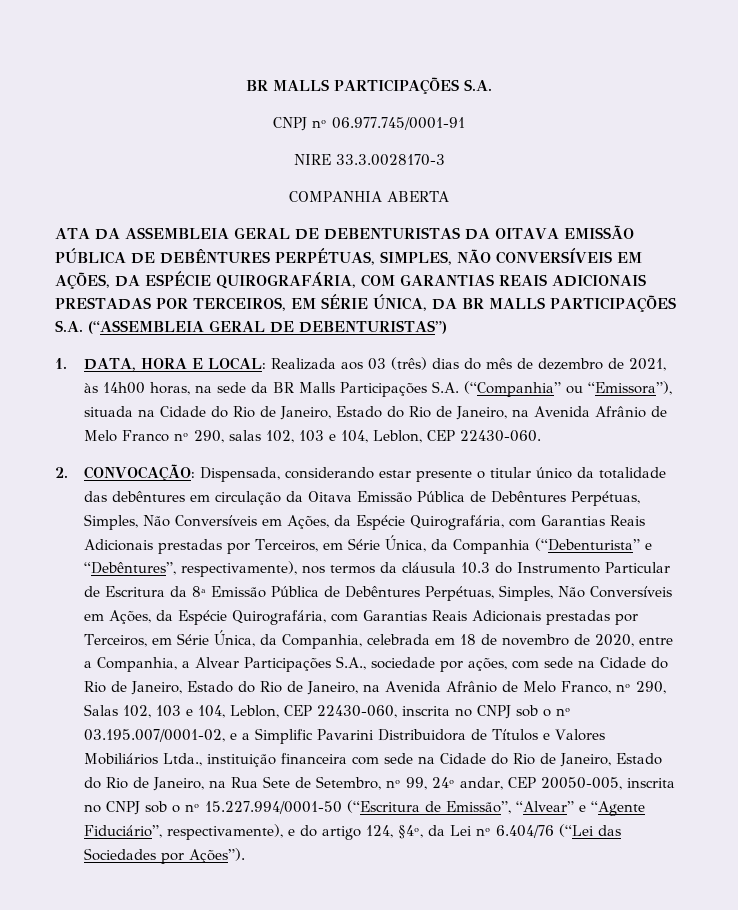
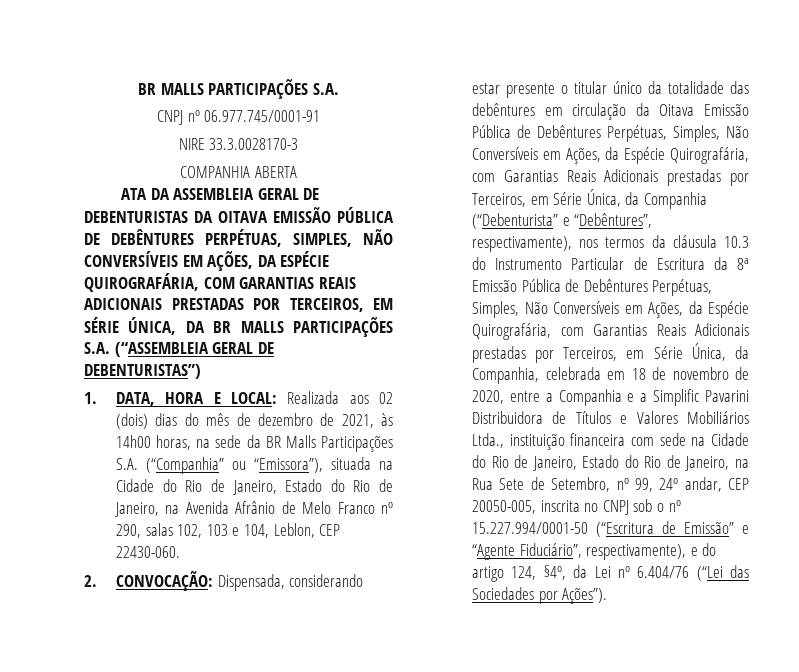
- 1. DATA, HORA E LOCAL: Realizada aos 03 (três) dias do mês de dezembro de 2021, às 14h00 horas, na sede da BR Malls Participações S.A. (“Companhia” ou “Emissora”), situada na Cidade do Rio de Janeiro, Estado do Rio de Janeiro, na Avenida Afrânio de Melo Franco nº 290, salas 102, 103 e 104, Leblon, CEP 22430-060.
+ 1. DATA, HORA E LOCAL: Realizada aos 02 (dois) dias do mês de dezembro de 2021, às 14h00 horas, na sede da BR Malls Participações S.A. (“Companhia” ou “Emissora”), situada na Cidade do Rio de Janeiro, Estado do Rio de Janeiro, na Avenida Afrânio de Melo Franco nº 290, salas 102, 103 e 104, Leblon, CEP 22430-060.
- Dispensada, considerando estar presente o titular único da totalidade das debêntures em circulação da Oitava Emissão Pública de Debêntures Perpétuas, Simples, Não Conversíveis em Ações, da Espécie Quirografária, com Garantias Reais Adicionais prestadas por Terceiros, em Série Única, da Companhia (“Debenturista” e “Debêntures”, respectivamente), nos termos da cláusula 10.3 do Instrumento Particular de Escritura da 8ª Emissão Pública de Debêntures Perpétuas, Simples, Não Conversíveis em Ações, da Espécie Quirografária, com Garantias Reais Adicionais prestadas por Terceiros, em Série Única, da Companhia, celebrada em 18 de novembro de 2020, entre a Companhia, a Alvear Participações S.A., sociedade por ações, com sede na Cidade do Rio de Janeiro, Estado do Rio de Janeiro, na Avenida Afrânio de Melo Franco, nº 290, Salas 102, 103 e 104, Leblon, CEP 22430-060, inscrita no CNPJ sob o nº 03.195.007/0001-02, e a Simplific Pavarini Distribuidora de Títulos e Valores Mobiliários Ltda., instituição financeira com sede na Cidade do Rio de Janeiro, Estado do Rio de Janeiro, na Rua Sete de Setembro, nº 99, 24º andar, CEP 20050-005, inscrita no CNPJ sob o nº 15.227.994/0001-50 (“Escritura de Emissão”, “Alvear” e “Agente Fiduciário”, respectivamente), e do artigo 124, §4º, da Lei nº 6.404/76 (“Lei das Sociedades por Ações”).
+ Dispensada, considerando estar presente o titular único da totalidade das debêntures em circulação da Oitava Emissão Pública de Debêntures Perpétuas, Simples, Não Conversíveis em Ações, da Espécie Quirografária, com Garantias Reais Adicionais prestadas por Terceiros, em Série Única, da Companhia (“Debenturista” e “Debêntures”, respectivamente), nos termos da cláusula 10.3 do Instrumento Particular de Escritura da 8ª Emissão Pública de Debêntures Perpétuas, Simples, Não Conversíveis em Ações, da Espécie Quirografária, com Garantias Reais Adicionais prestadas por Terceiros, em Série Única, da Companhia, celebrada em 18 de novembro de 2020, entre a Companhia e a Simplific Pavarini Distribuidora de Títulos e Valores Mobiliários Ltda., instituição financeira com sede na Cidade do Rio de Janeiro, Estado do Rio de Janeiro, na Rua Sete de Setembro, nº 99, 24º andar, CEP 20050-005, inscrita no CNPJ sob o nº 15.227.994/0001-50 (“Escritura de Emissão” e “Agente Fiduciário”, respectivamente), e do artigo 124, §4º, da Lei nº 6.404/76 (“Lei das Sociedades por Ações”).

